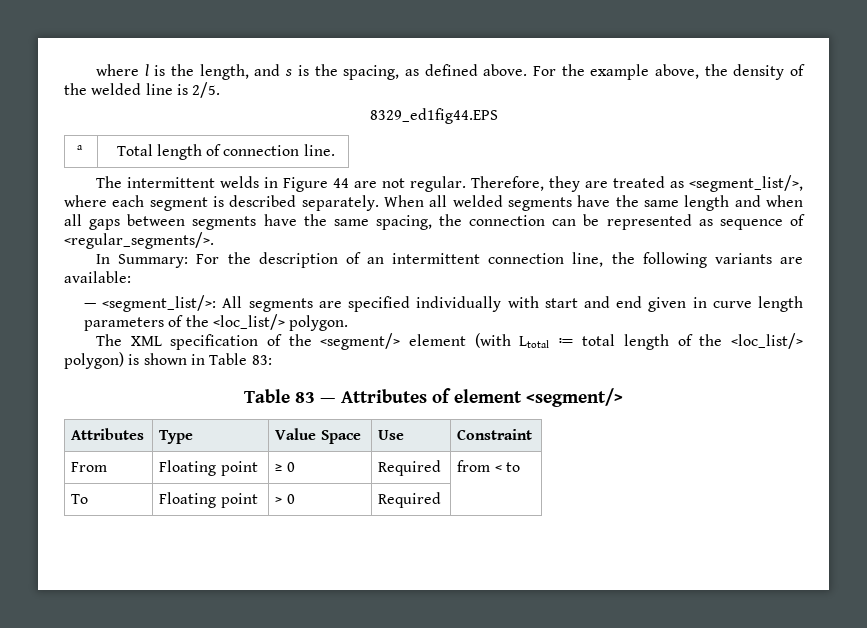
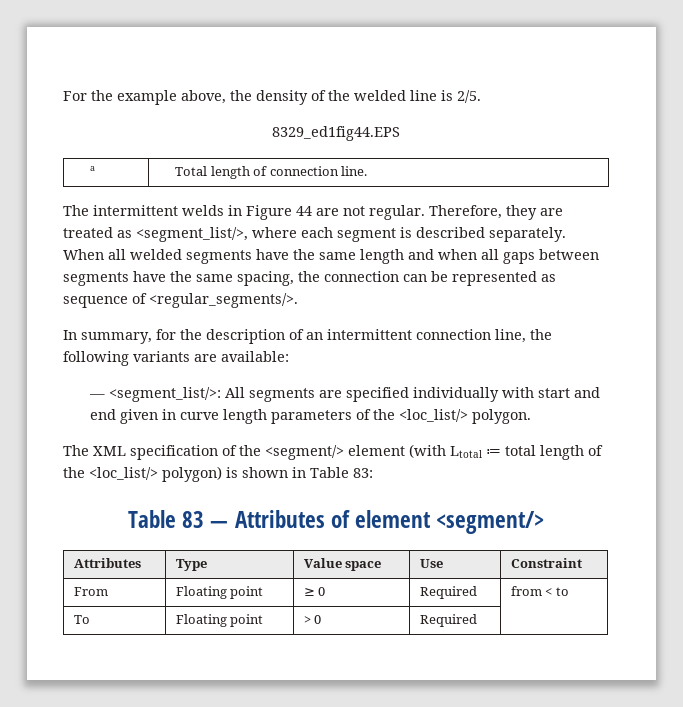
- where l is the length, and s is the spacing, as defined above.
- In Summary: For the description of an intermittent connection line, the following variants are available:
+ In summary, for the description of an intermittent connection line, the following variants are available:
- Attributes | Type | Value Space | Use | Constraint
+ Attributes | Type | Value space | Use | Constraint

